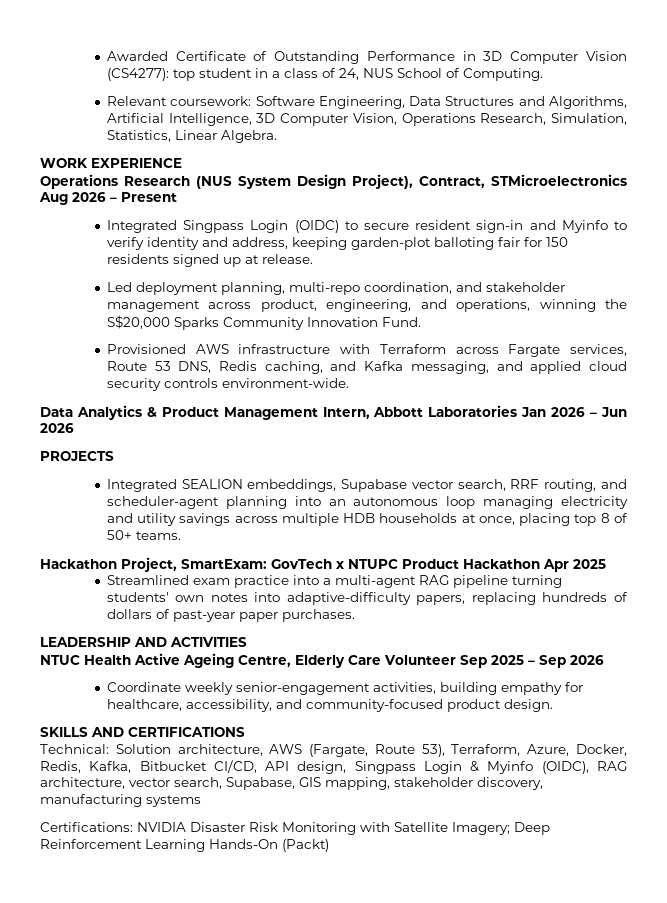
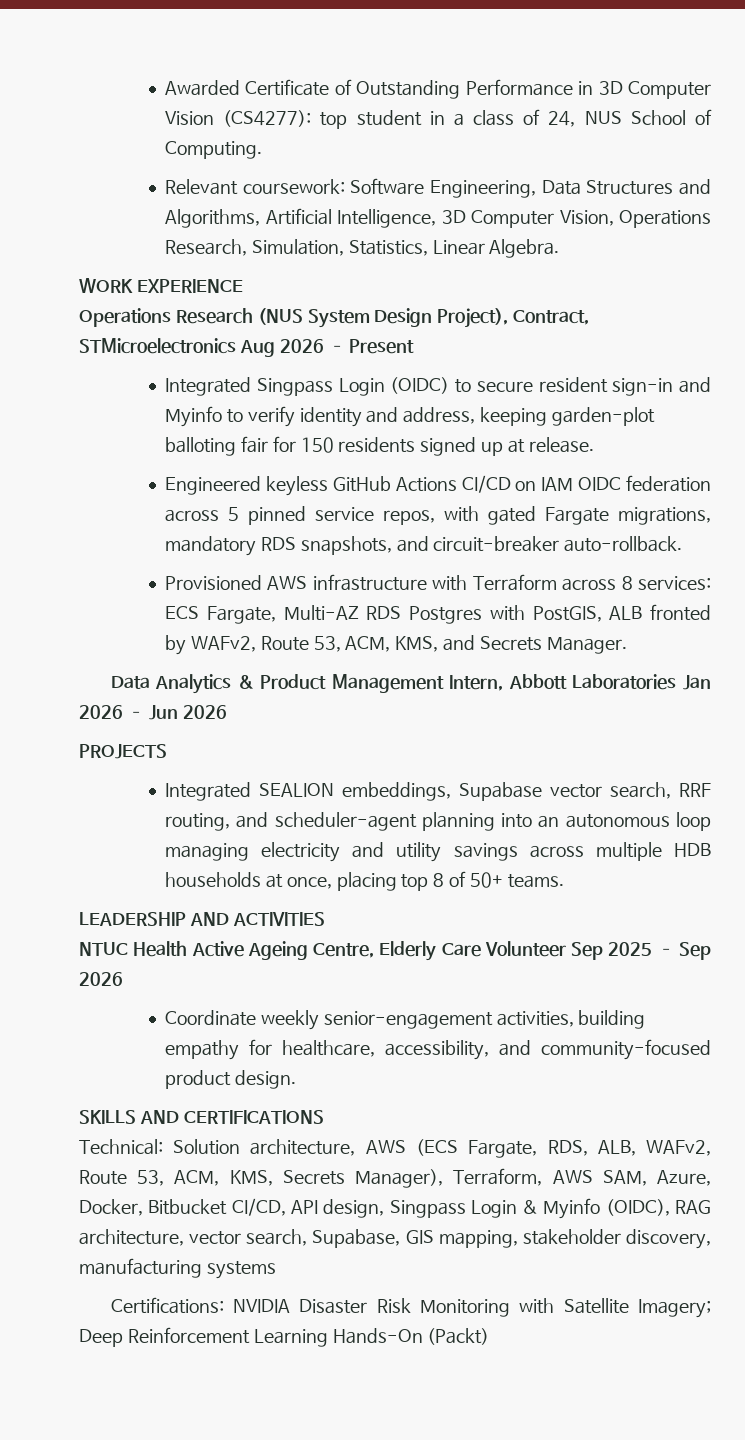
- Led deployment planning, multi-repo coordination, and stakeholder management across product, engineering, and operations, winning the S$20,000 Sparks Community Innovation Fund.
+ Engineered keyless GitHub Actions CI/CD on IAM OIDC federation across 5 pinned service repos, with gated Fargate migrations, mandatory RDS snapshots, and circuit-breaker auto-rollback.
- Provisioned AWS infrastructure with Terraform across Fargate services, Route 53 DNS, Redis caching, and Kafka messaging, and applied cloud security controls environment-wide.
+ Provisioned AWS infrastructure with Terraform across 8 services: ECS Fargate, Multi-AZ RDS Postgres with PostGIS, ALB fronted by WAFv2, Route 53, ACM, KMS, and Secrets Manager.
- Hackathon Project, SmartExam: GovTech x NTUPC Product Hackathon Apr 2025
- Streamlined exam practice into a multi-agent RAG pipeline turning students' own notes into adaptive-difficulty papers, replacing hundreds of dollars of past-year paper purchases.
- Technical: Solution architecture, AWS (Fargate, Route 53), Terraform, Azure, Docker, Redis, Kafka, Bitbucket CI/CD, API design, Singpass Login & Myinfo (OIDC), RAG architecture, vector search, Supabase, GIS mapping, stakeholder discovery, manufacturing systems
+ Technical: Solution architecture, AWS (ECS Fargate, RDS, ALB, WAFv2, Route 53, ACM, KMS, Secrets Manager), Terraform, AWS SAM, Azure, Docker, Bitbucket CI/CD, API design, Singpass Login & Myinfo (OIDC), RAG architecture, vector search, Supabase, GIS mapping, stakeholder discovery, manufacturing systems

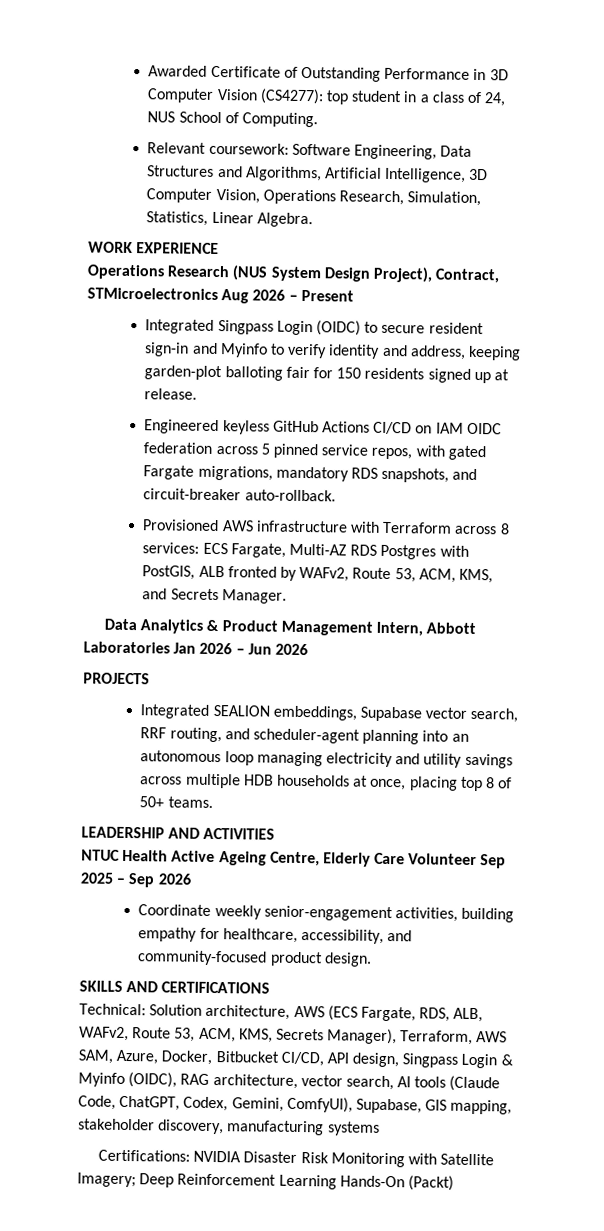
- Technical: Solution architecture, AWS (ECS Fargate, RDS, ALB, WAFv2, Route 53, ACM, KMS, Secrets Manager), Terraform, AWS SAM, Azure, Docker, Bitbucket CI/CD, API design, Singpass Login & Myinfo (OIDC), RAG architecture, vector search, Supabase, GIS mapping, stakeholder discovery, manufacturing systems
+ Technical: Solution architecture, AWS (ECS Fargate, RDS, ALB, WAFv2, Route 53, ACM, KMS, Secrets Manager), Terraform, AWS SAM, Azure, Docker, Bitbucket CI/CD, API design, Singpass Login & Myinfo (OIDC), RAG architecture, vector search, AI tools (Claude Code, ChatGPT, Codex, Gemini, ComfyUI), Supabase, GIS mapping, stakeholder discovery, manufacturing systems

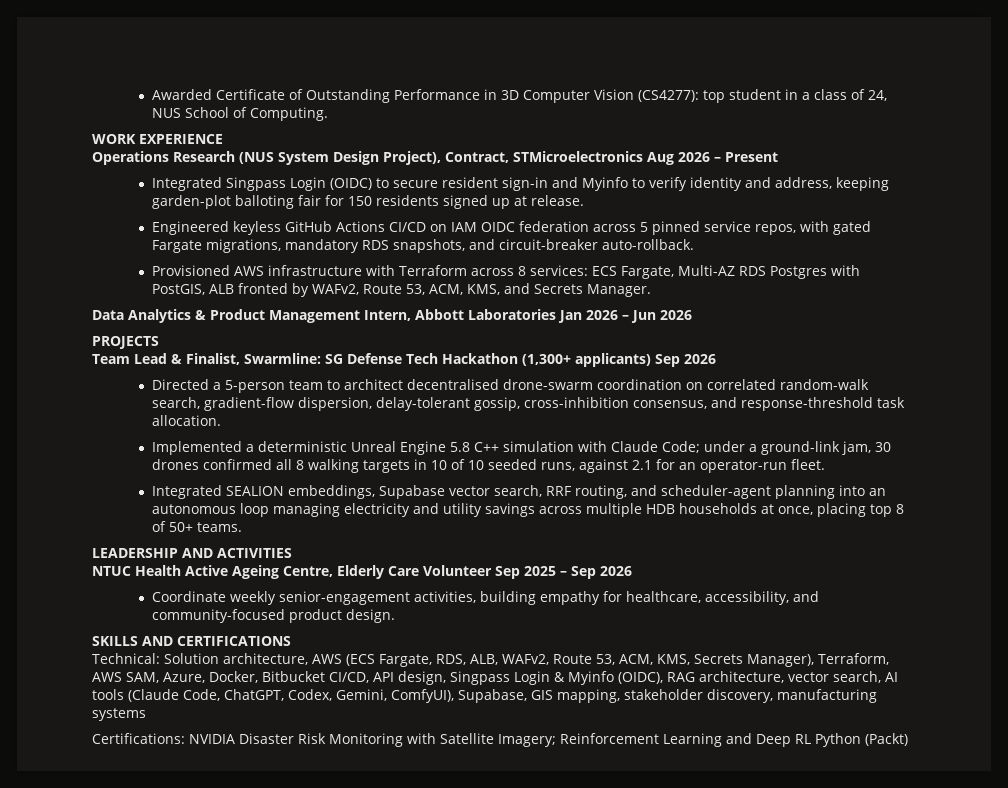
- Relevant coursework: Software Engineering, Data Structures and Algorithms, Artificial Intelligence, 3D Computer Vision, Operations Research, Simulation, Statistics, Linear Algebra.
+ Team Lead & Finalist, Swarmline: SG Defense Tech Hackathon (1,300+ applicants) Sep 2026
+ Directed a 5-person team to architect decentralised drone-swarm coordination on correlated random-walk search, gradient-flow dispersion, delay-tolerant gossip, cross-inhibition consensus, and response-threshold task allocation.
+ Implemented a deterministic Unreal Engine 5.8 C++ simulation with Claude Code; under a ground-link jam, 30 drones confirmed all 8 walking targets in 10 of 10 seeded runs, against 2.1 for an operator-run fleet.
- Certifications: NVIDIA Disaster Risk Monitoring with Satellite Imagery; Deep Reinforcement Learning Hands-On (Packt)
+ Certifications: NVIDIA Disaster Risk Monitoring with Satellite Imagery; Reinforcement Learning and Deep RL Python (Packt)

